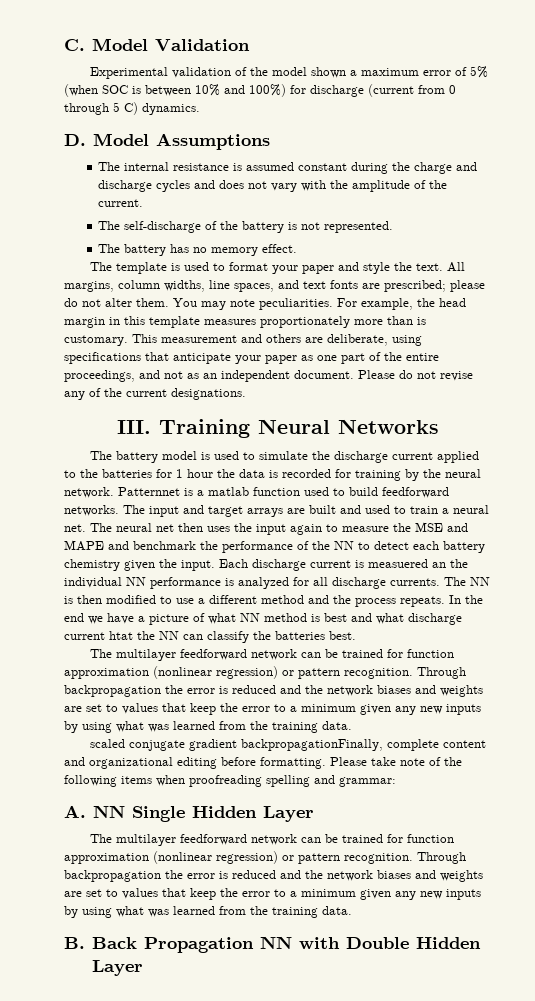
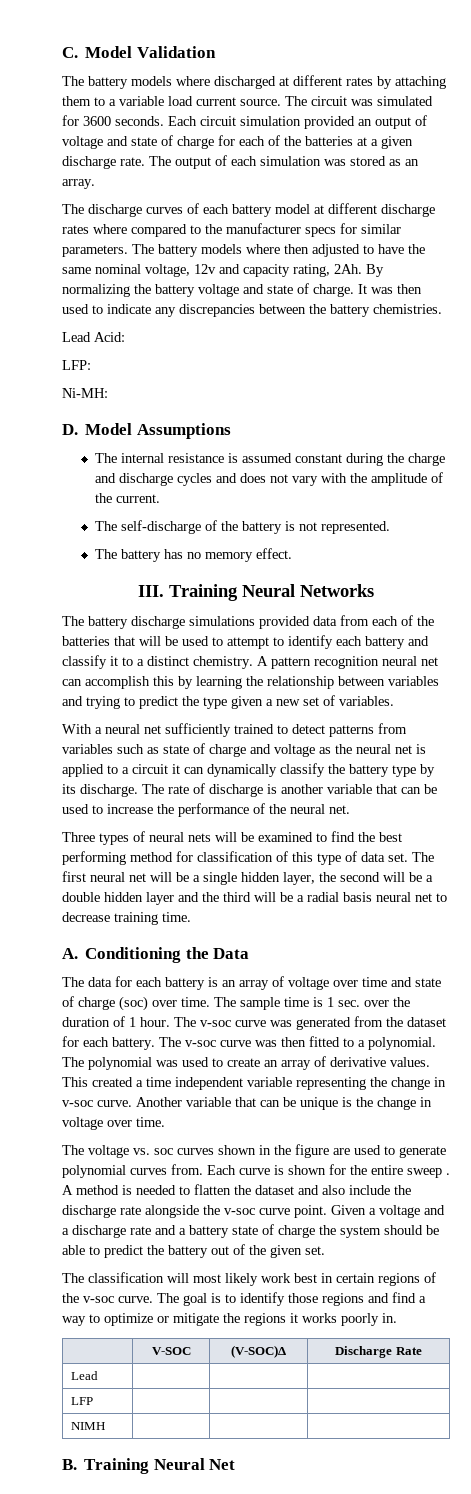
- Experimental validation of the model shown a maximum error of 5% (when SOC is between 10% and 100%) for discharge (current from 0 through 5 C) dynamics.
+ The battery models where discharged at different rates by attaching them to a variable load current source. The circuit was simulated for 3600 seconds. Each circuit simulation provided an output of voltage and state of charge for each of the batteries at a given discharge rate. The output of each simulation was stored as an array.
+ The discharge curves of each battery model at different discharge rates where compared to the manufacturer specs for similar parameters. The battery models where then adjusted to have the same nominal voltage, 12v and capacity rating, 2Ah. By normalizing the battery voltage and state of charge. It was then used to indicate any discrepancies between the battery chemistries.
+ Lead Acid:
+ LFP:
+ Ni-MH:
- The template is used to format your paper and style the text. All margins, column widths, line spaces, and text fonts are prescribed; please do not alter them. You may note peculiarities. For example, the head margin in this template measures proportionately more than is customary. This measurement and others are deliberate, using specifications that anticipate your paper as one part of the entire proceedings, and not as an independent document. Please do not revise any of the current designations.
- The battery model is used to simulate the discharge current applied to the batteries for 1 hour the data is recorded for training by the neural network. Patternnet is a matlab function used to build feedforward networks. The input and target arrays are built and used to train a neural net. The neural net then uses the input again to measure the MSE and MAPE and benchmark the performance of the NN to detect each battery chemistry given the input. Each discharge current is measuered an the individual NN performance is analyzed for all discharge currents. The NN is then modified to use a different method and the process repeats. In the end we have a picture of what NN method is best and what discharge current htat the NN can classify the batteries best.
- The multilayer feedforward network can be trained for function approximation (nonlinear regression) or pattern recognition. Through backpropagation the error is reduced and the network biases and weights are set to values that keep the error to a minimum given any new inputs by using what was learned from the training data.
- scaled conjugate gradient backpropagationFinally, complete content and organizational editing before formatting. Please take note of the following items when proofreading spelling and grammar:
- A. NN Single Hidden Layer
- The multilayer feedforward network can be trained for function approximation (nonlinear regression) or pattern recognition. Through backpropagation the error is reduced and the network biases and weights are set to values that keep the error to a minimum given any new inputs by using what was learned from the training data.
- B. Back Propagation NN with Double Hidden Layer
+ The battery discharge simulations provided data from each of the batteries that will be used to attempt to identify each battery and classify it to a distinct chemistry. A pattern recognition neural net can accomplish this by learning the relationship between variables and trying to predict the type given a new set of variables.
+ With a neural net sufficiently trained to detect patterns from variables such as state of charge and voltage as the neural net is applied to a circuit it can dynamically classify the battery type by its discharge. The rate of discharge is another variable that can be used to increase the performance of the neural net.
+ Three types of neural nets will be examined to find the best performing method for classification of this type of data set. The first neural net will be a single hidden layer, the second will be a double hidden layer and the third will be a radial basis neural net to decrease training time.
+ A. Conditioning the Data
+ The data for each battery is an array of voltage over time and state of charge (soc) over time. The sample time is 1 sec. over the duration of 1 hour. The v-soc curve was generated from the dataset for each battery. The v-soc curve was then fitted to a polynomial. The polynomial was used to create an array of derivative values. This created a time independent variable representing the change in v-soc curve. Another variable that can be unique is the change in voltage over time.
+ The voltage vs. soc curves shown in the figure are used to generate polynomial curves from. Each curve is shown for the entire sweep . A method is needed to flatten the dataset and also include the discharge rate alongside the v-soc curve point. Given a voltage and a discharge rate and a battery state of charge the system should be able to predict the battery out of the given set.
+ The classification will most likely work best in certain regions of the v-soc curve. The goal is to identify those regions and find a way to optimize or mitigate the regions it works poorly in.
+ | V-SOC | (V-SOC)Δ | Discharge Rate
+ Lead | | |
+ LFP | | |
+ NIMH | | |
+ B. Training Neural Net

